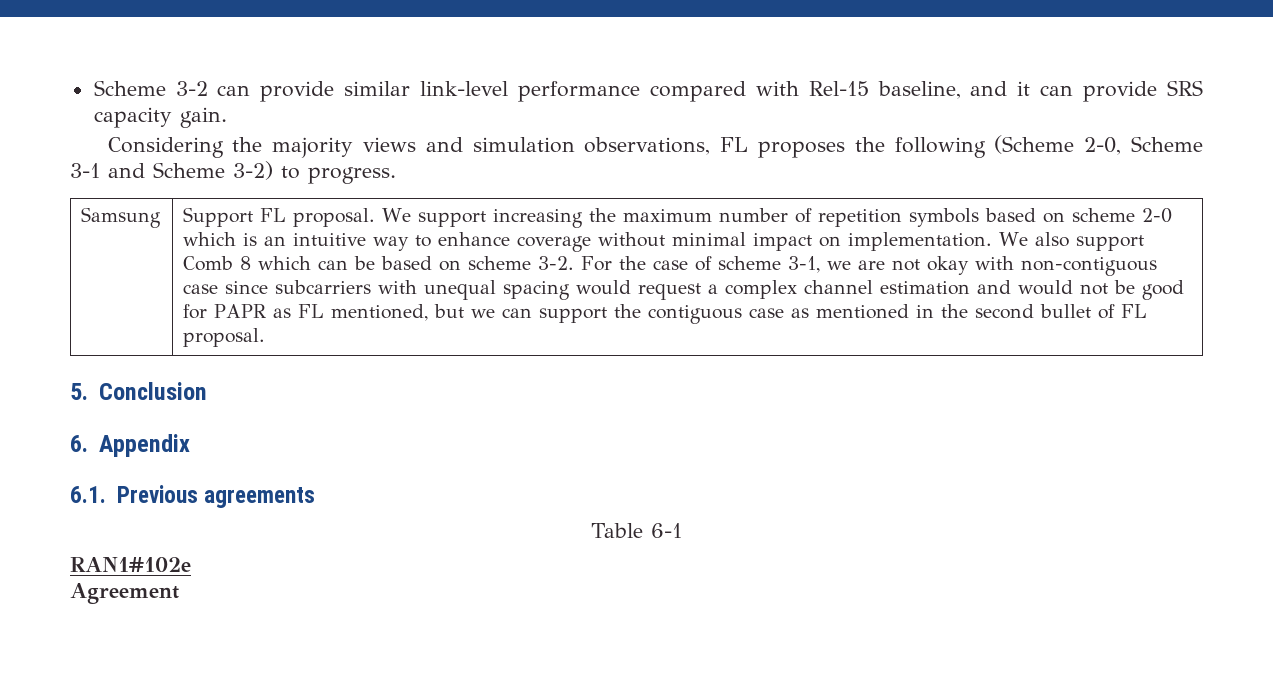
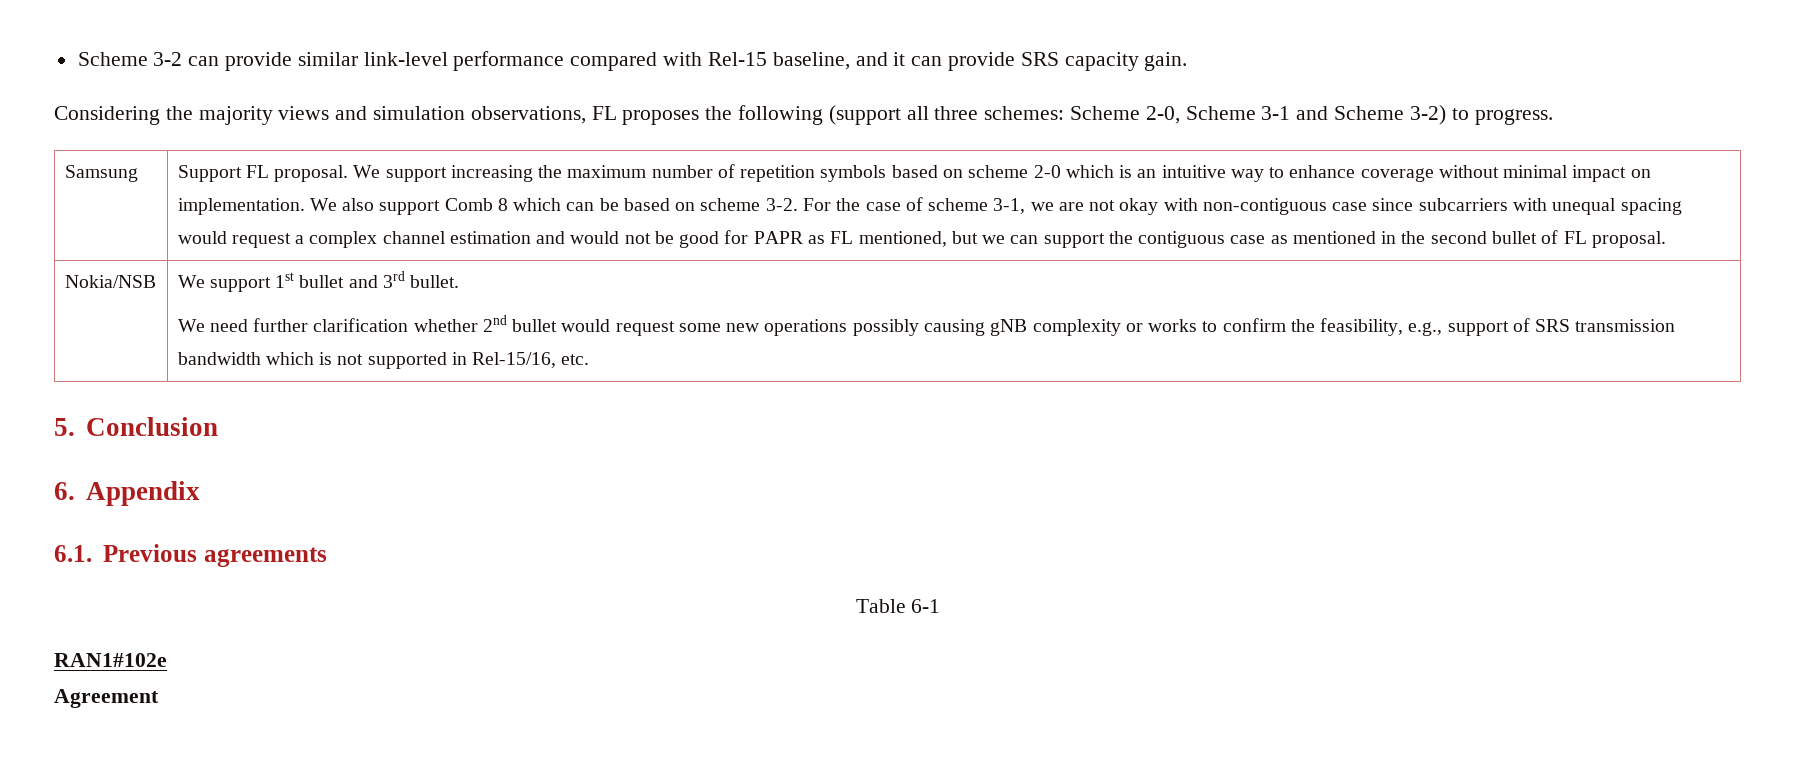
- Considering the majority views and simulation observations, FL proposes the following (Scheme 2-0, Scheme 3-1 and Scheme 3-2) to progress.
+ Considering the majority views and simulation observations, FL proposes the following (support all three schemes: Scheme 2-0, Scheme 3-1 and Scheme 3-2) to progress.
+ Nokia/NSB | We support 1st bullet and 3rd bullet.
+ We need further clarification whether 2nd bullet would request some new operations possibly causing gNB complexity or works to confirm the feasibility, e.g., support of SRS transmission bandwidth which is not supported in Rel-15/16, etc.

